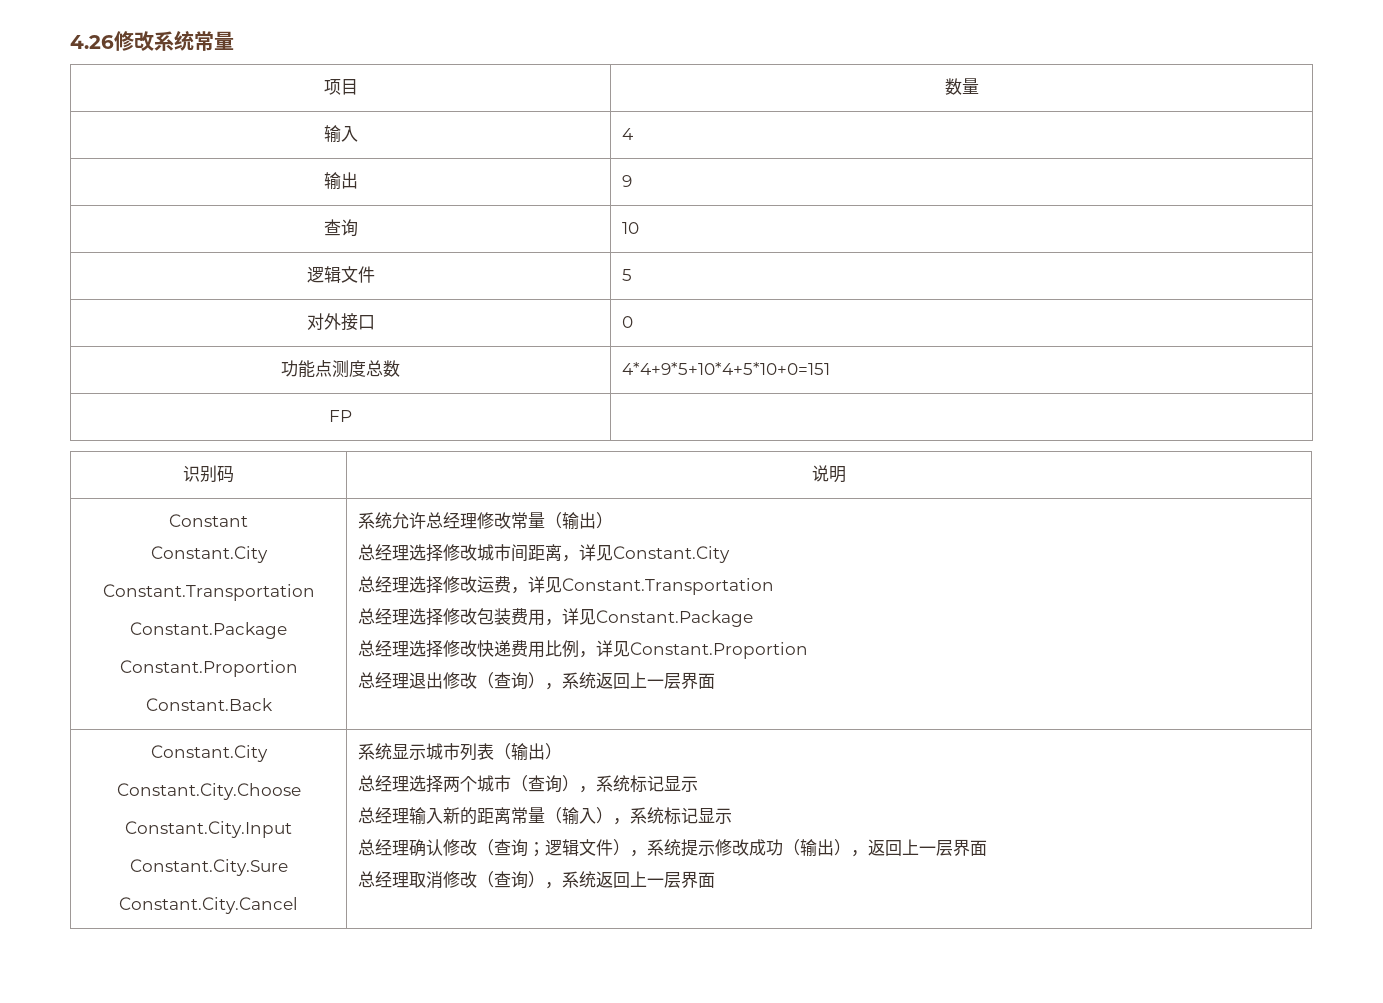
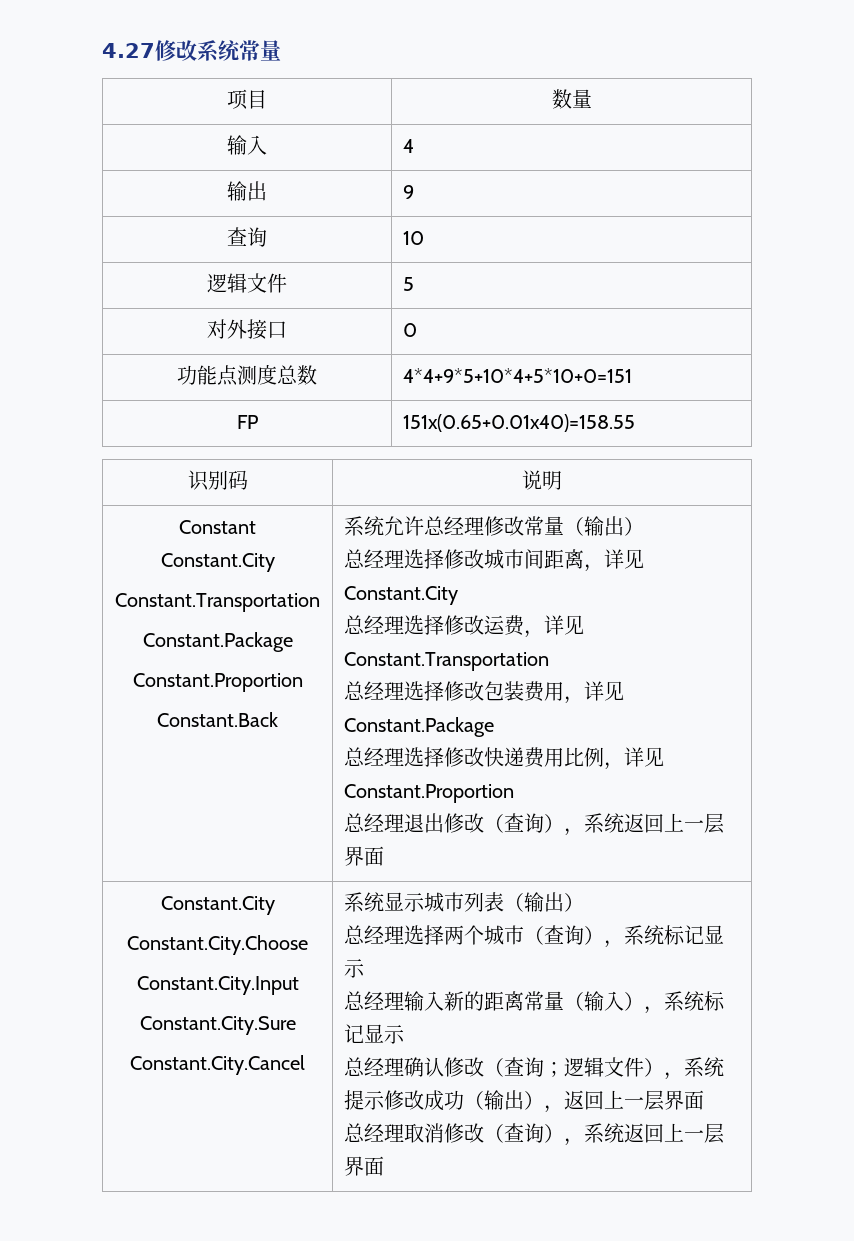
- 4.26修改系统常量
+ 4.27修改系统常量
- FP |
+ FP | 151x(0.65+0.01x40)=158.55

